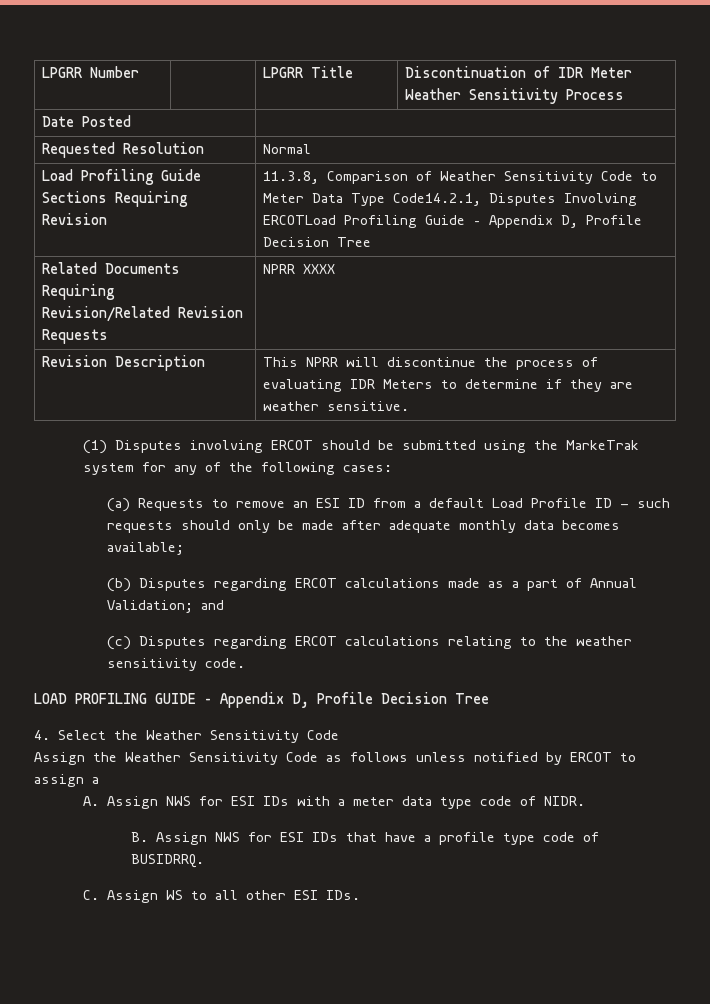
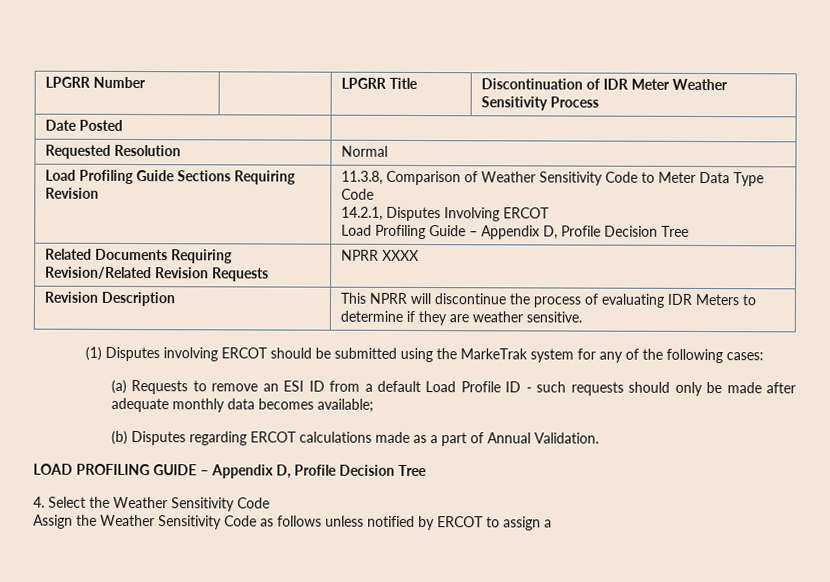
- Load Profiling Guide Sections Requiring Revision | 11.3.8, Comparison of Weather Sensitivity Code to Meter Data Type Code14.2.1, Disputes Involving ERCOTLoad Profiling Guide – Appendix D, Profile Decision Tree
+ Load Profiling Guide Sections Requiring Revision | 11.3.8, Comparison of Weather Sensitivity Code to Meter Data Type Code
+ 14.2.1, Disputes Involving ERCOT
+ Load Profiling Guide – Appendix D, Profile Decision Tree
- (b) Disputes regarding ERCOT calculations made as a part of Annual Validation; and
- (c) Disputes regarding ERCOT calculations relating to the weather sensitivity code.
+ (b) Disputes regarding ERCOT calculations made as a part of Annual Validation.
- A. Assign NWS for ESI IDs with a meter data type code of NIDR.
- B. Assign NWS for ESI IDs that have a profile type code of BUSIDRRQ.
- C. Assign WS to all other ESI IDs.

